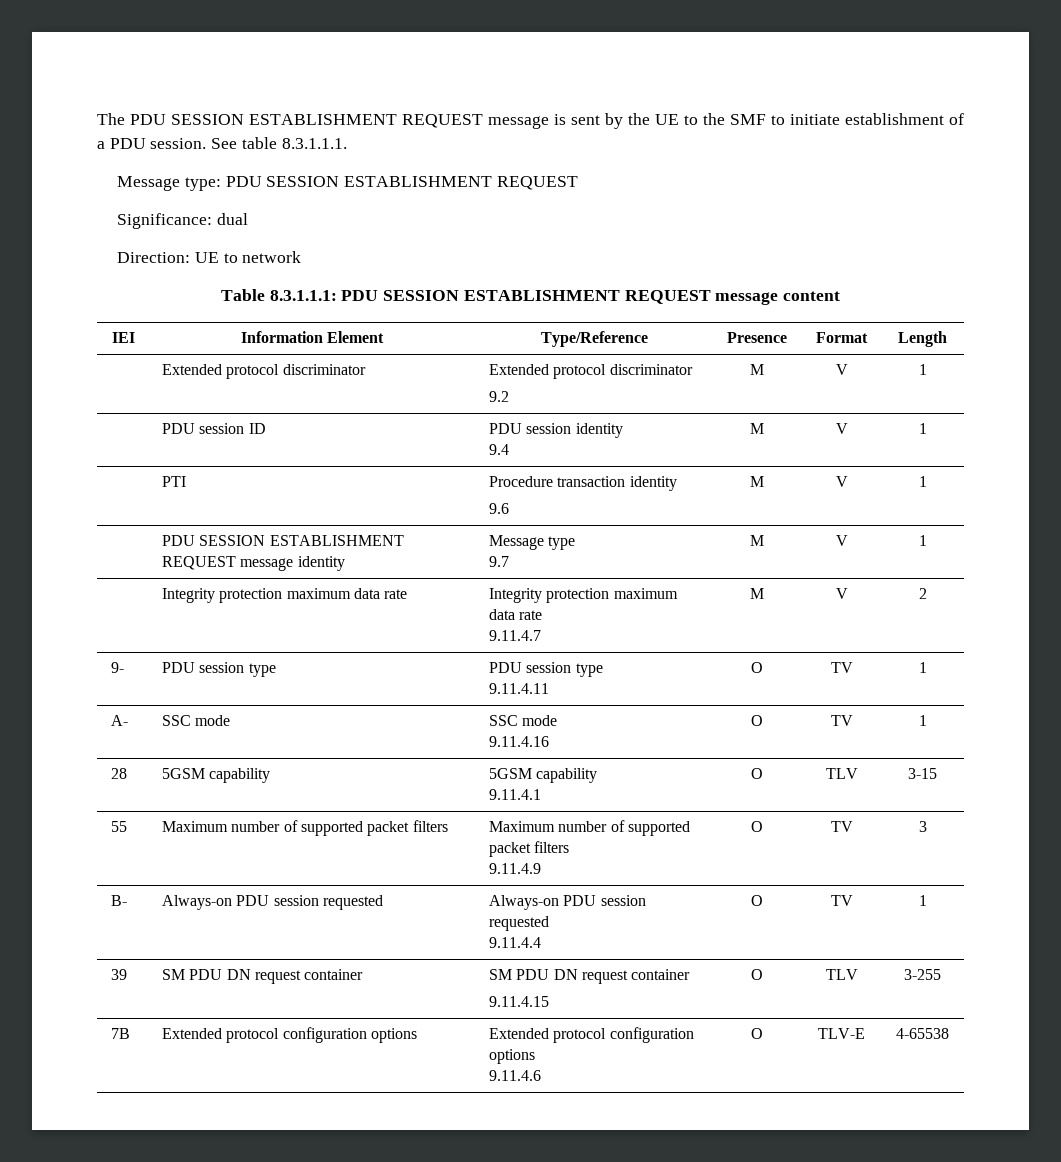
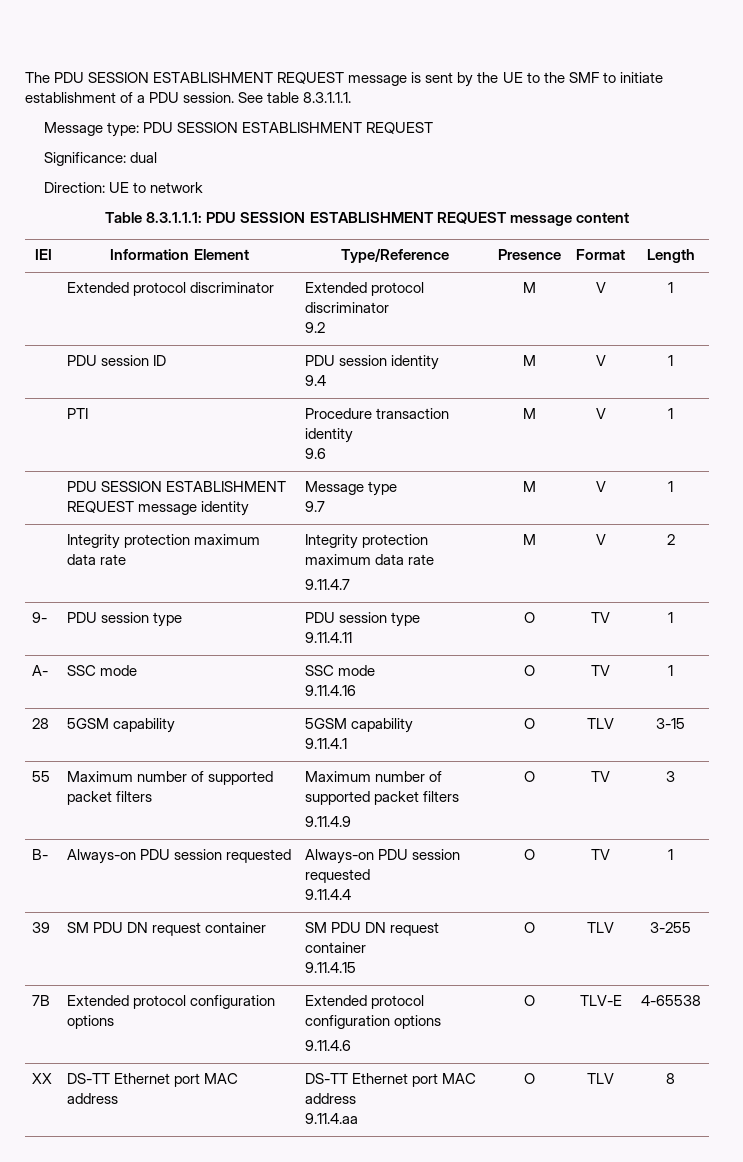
+ XX | DS-TT Ethernet port MAC address | DS-TT Ethernet port MAC address
+ 9.11.4.aa | O | TLV | 8

